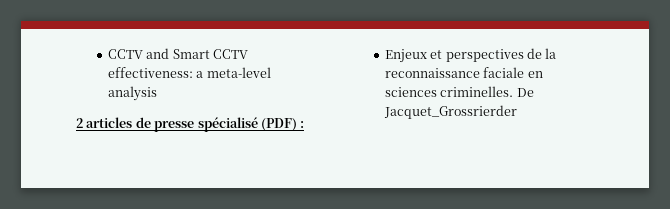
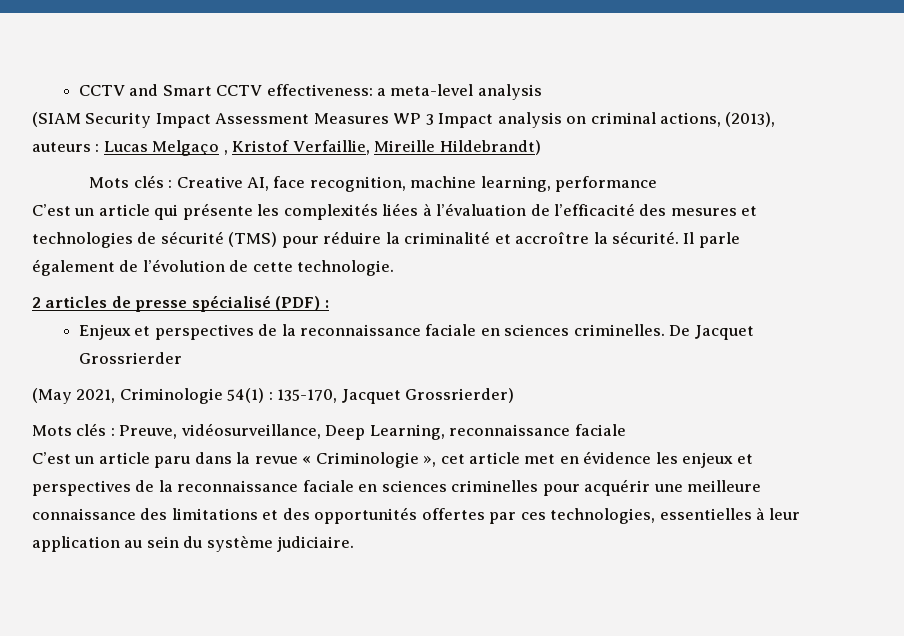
+ (SIAM Security Impact Assessment Measures WP 3 Impact analysis on criminal actions, (2013), auteurs : Lucas Melgaço , Kristof Verfaillie, Mireille Hildebrandt)
+ Mots clés : Creative AI, face recognition, machine learning, performance
+ C’est un article qui présente les complexités liées à l’évaluation de l’efficacité des mesures et technologies de sécurité (TMS) pour réduire la criminalité et accroître la sécurité. Il parle également de l’évolution de cette technologie.
- De Jacquet_Grossrierder
+ De Jacquet Grossrierder
+ (May 2021, Criminologie 54(1) : 135-170, Jacquet Grossrierder)
+ Mots clés : Preuve, vidéosurveillance, Deep Learning, reconnaissance faciale
+ C’est un article paru dans la revue « Criminologie », cet article met en évidence les enjeux et perspectives de la reconnaissance faciale en sciences criminelles pour acquérir une meilleure connaissance des limitations et des opportunités offertes par ces technologies, essentielles à leur application au sein du système judiciaire.

